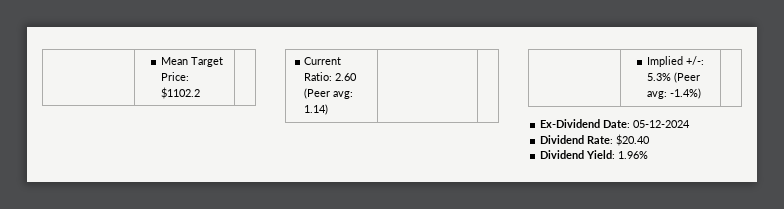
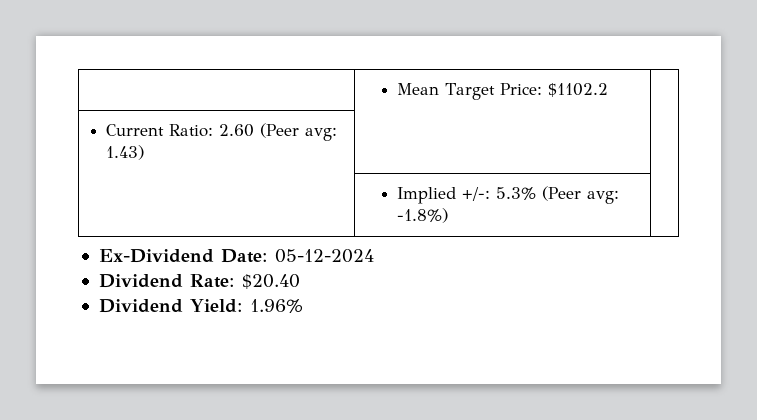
- Current Ratio: 2.60 (Peer avg: 1.14) | |
+ Current Ratio: 2.60 (Peer avg: 1.43) | |
- | Implied +/-: 5.3% (Peer avg: -1.4%) |
+ | Implied +/-: 5.3% (Peer avg: -1.8%) |

